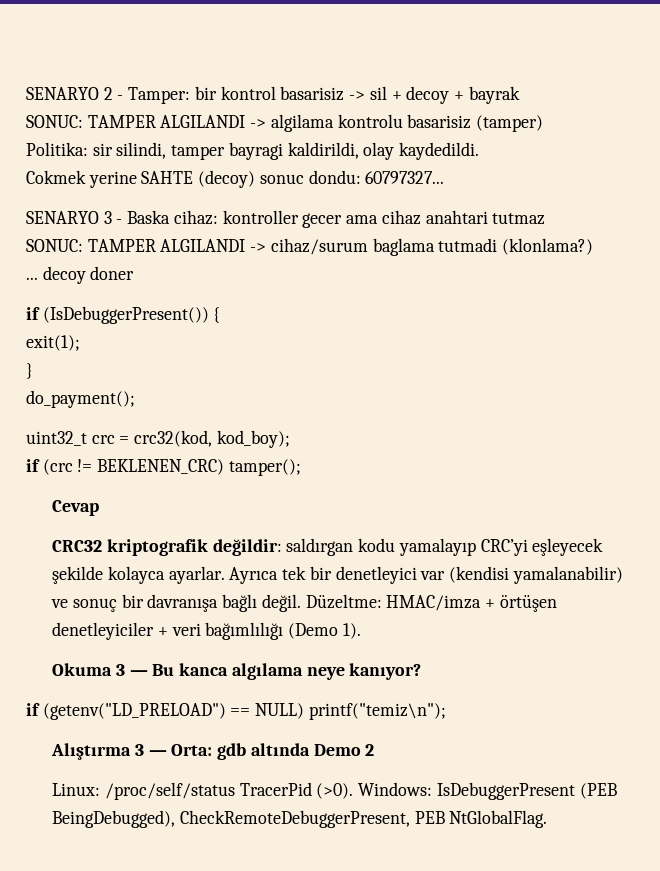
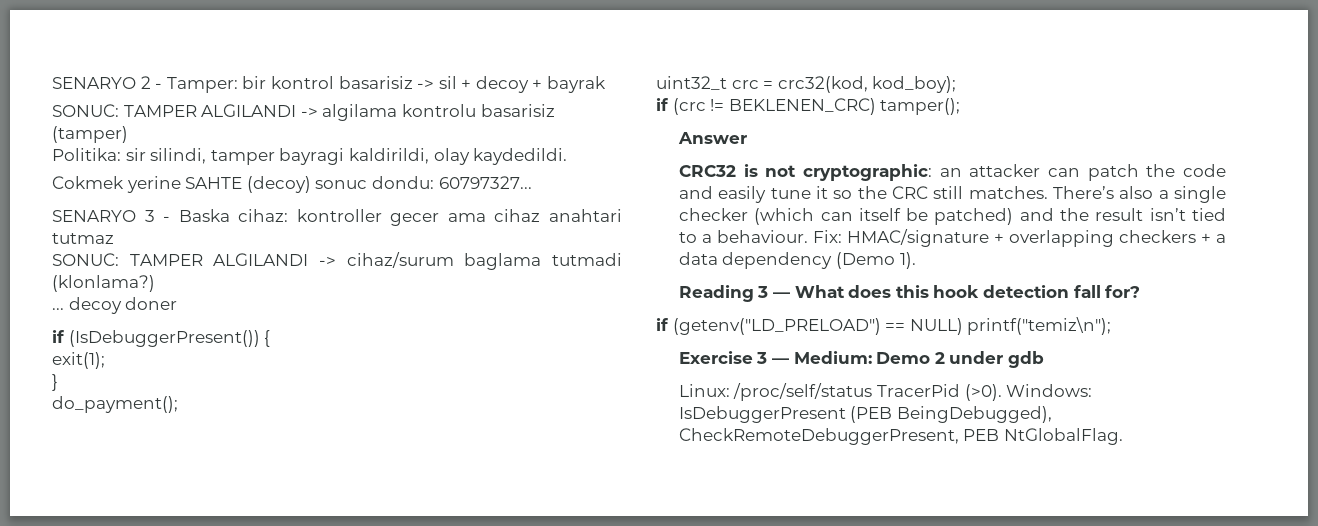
- Cevap
+ Answer
- CRC32 kriptografik değildir: saldırgan kodu yamalayıp CRC’yi eşleyecek şekilde kolayca ayarlar. Ayrıca tek bir denetleyici var (kendisi yamalanabilir) ve sonuç bir davranışa bağlı değil. Düzeltme: HMAC/imza + örtüşen denetleyiciler + veri bağımlılığı (Demo 1).
+ CRC32 is not cryptographic: an attacker can patch the code and easily tune it so the CRC still matches. There’s also a single checker (which can itself be patched) and the result isn’t tied to a behaviour. Fix: HMAC/signature + overlapping checkers + a data dependency (Demo 1).
- Okuma 3 — Bu kanca algılama neye kanıyor?
+ Reading 3 — What does this hook detection fall for?
- Alıştırma 3 — Orta: gdb altında Demo 2
+ Exercise 3 — Medium: Demo 2 under gdb

